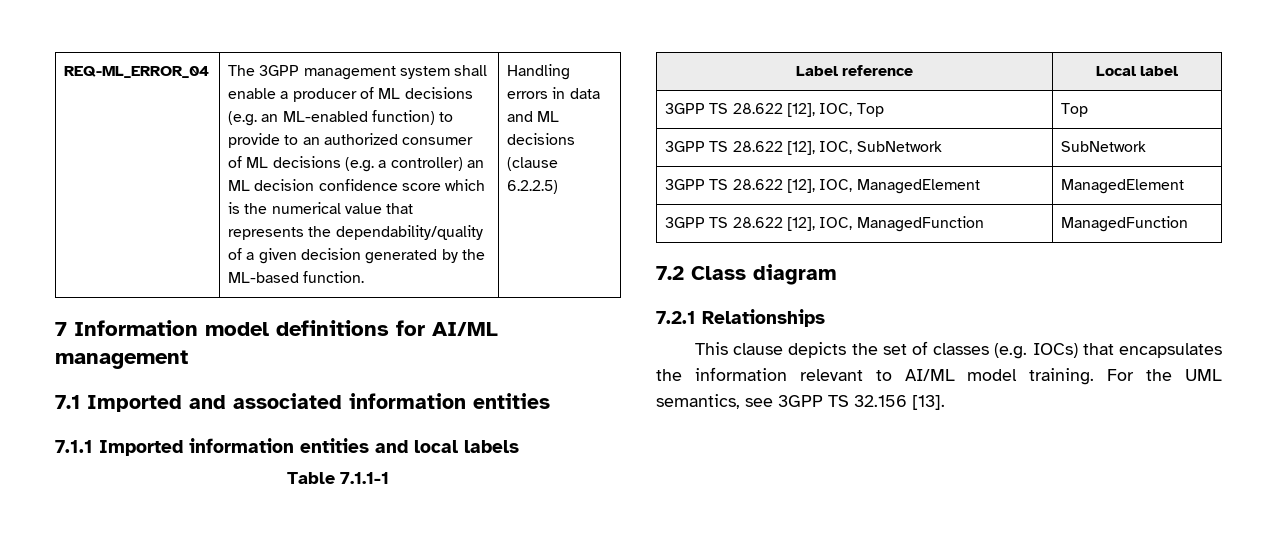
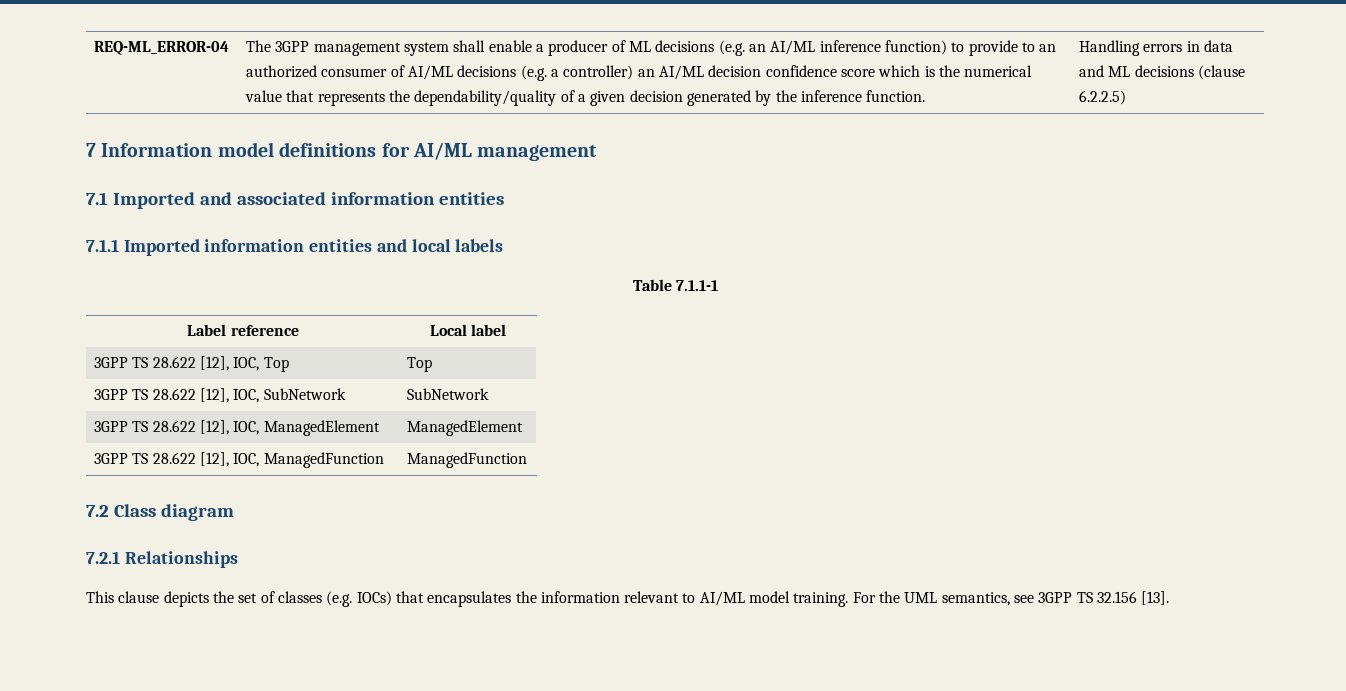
- REQ-ML_ERROR_04
+ REQ-ML_ERROR-04
- The 3GPP management system shall enable a producer of ML decisions (e.g. an ML-enabled function) to provide to an authorized consumer of ML decisions (e.g. a controller) an ML decision confidence score which is the numerical value that represents the dependability/quality of a given decision generated by the ML-based function.
+ The 3GPP management system shall enable a producer of ML decisions (e.g. an AI/ML inference function) to provide to an authorized consumer of AI/ML decisions (e.g. a controller) an AI/ML decision confidence score which is the numerical value that represents the dependability/quality of a given decision generated by the inference function.

